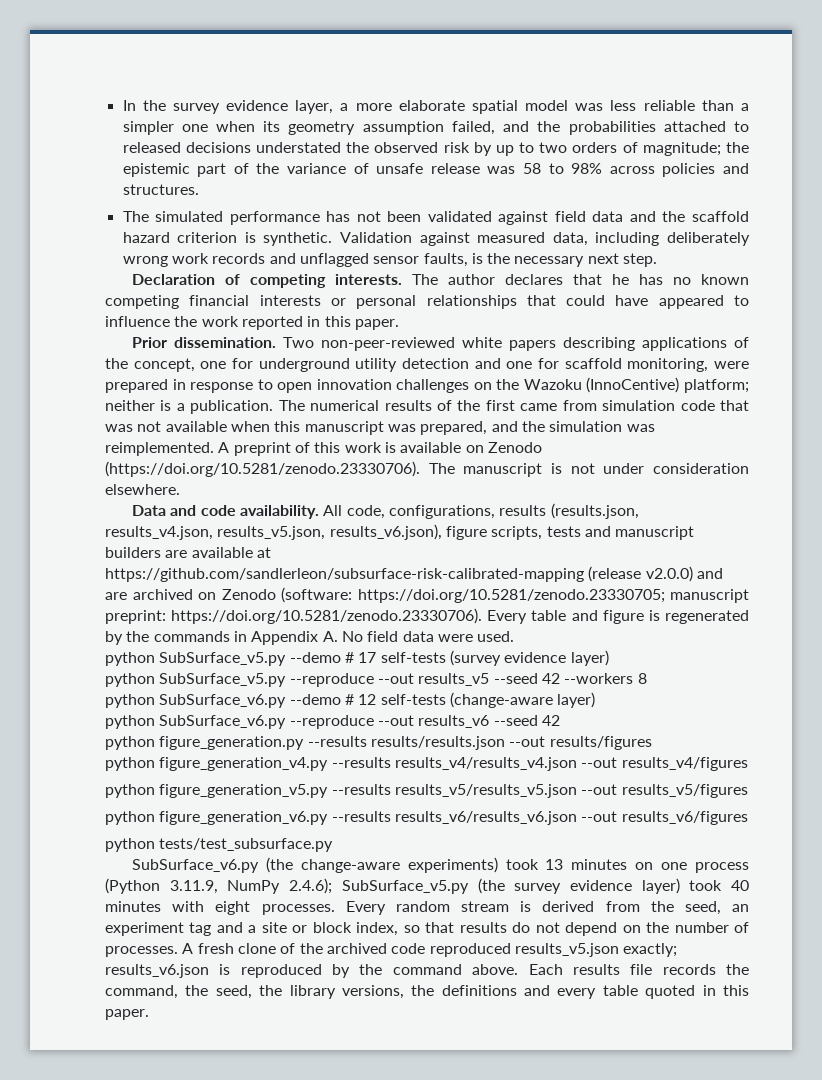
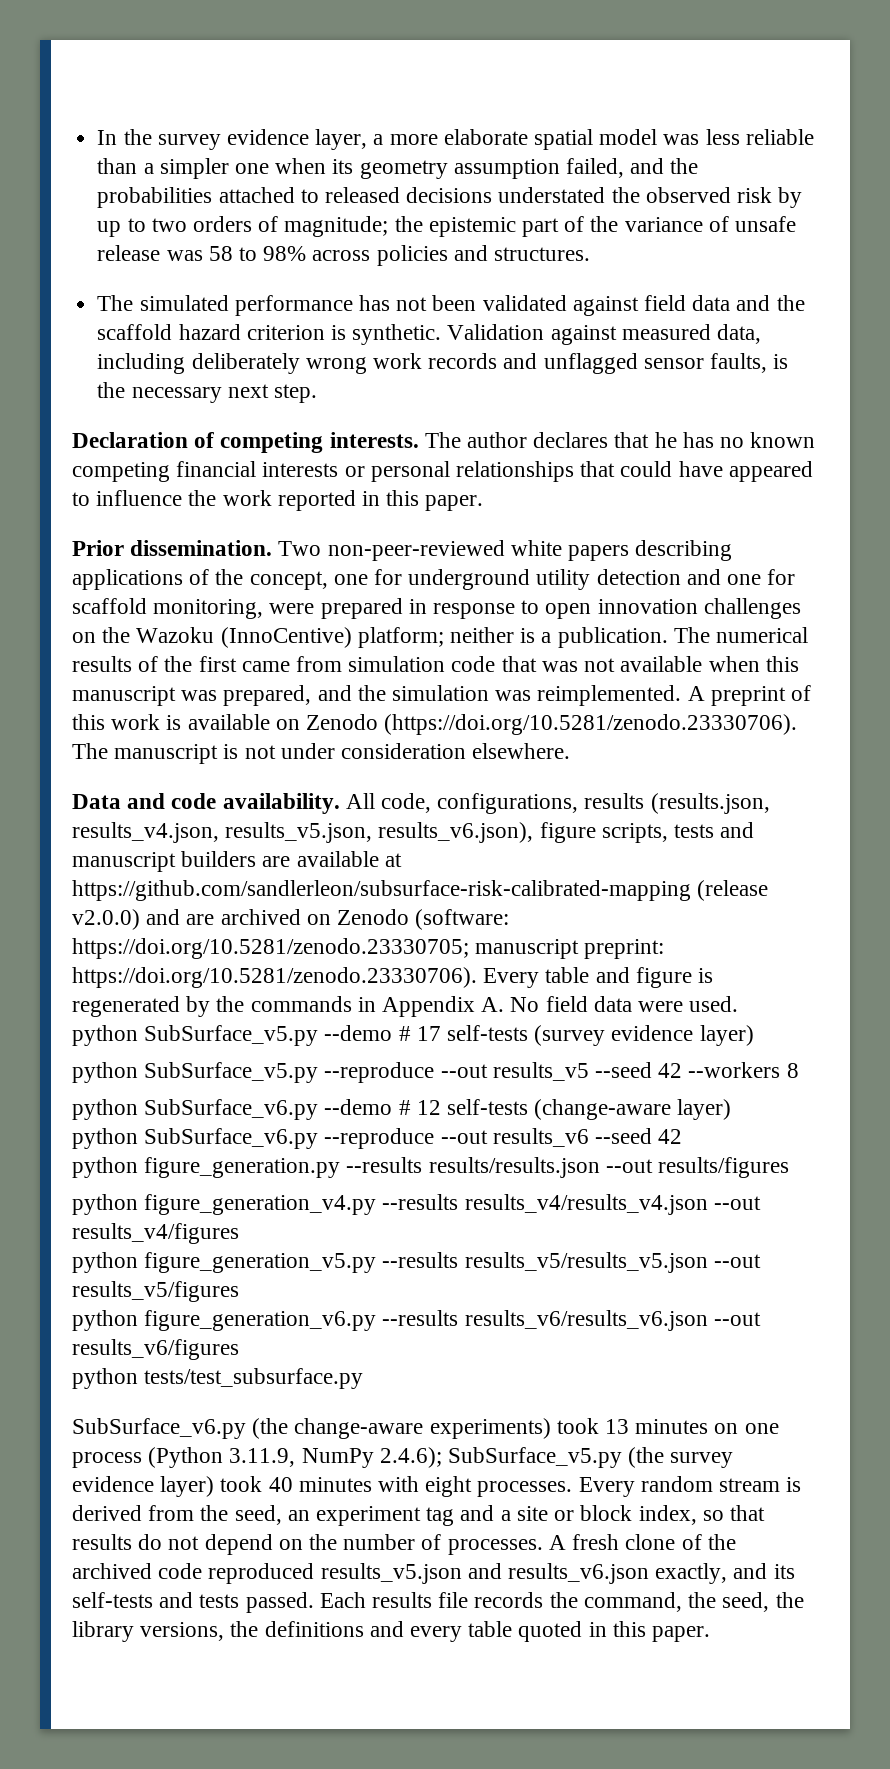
- A fresh clone of the archived code reproduced results_v5.json exactly; results_v6.json is reproduced by the command above.
+ A fresh clone of the archived code reproduced results_v5.json and results_v6.json exactly, and its self-tests and tests passed.

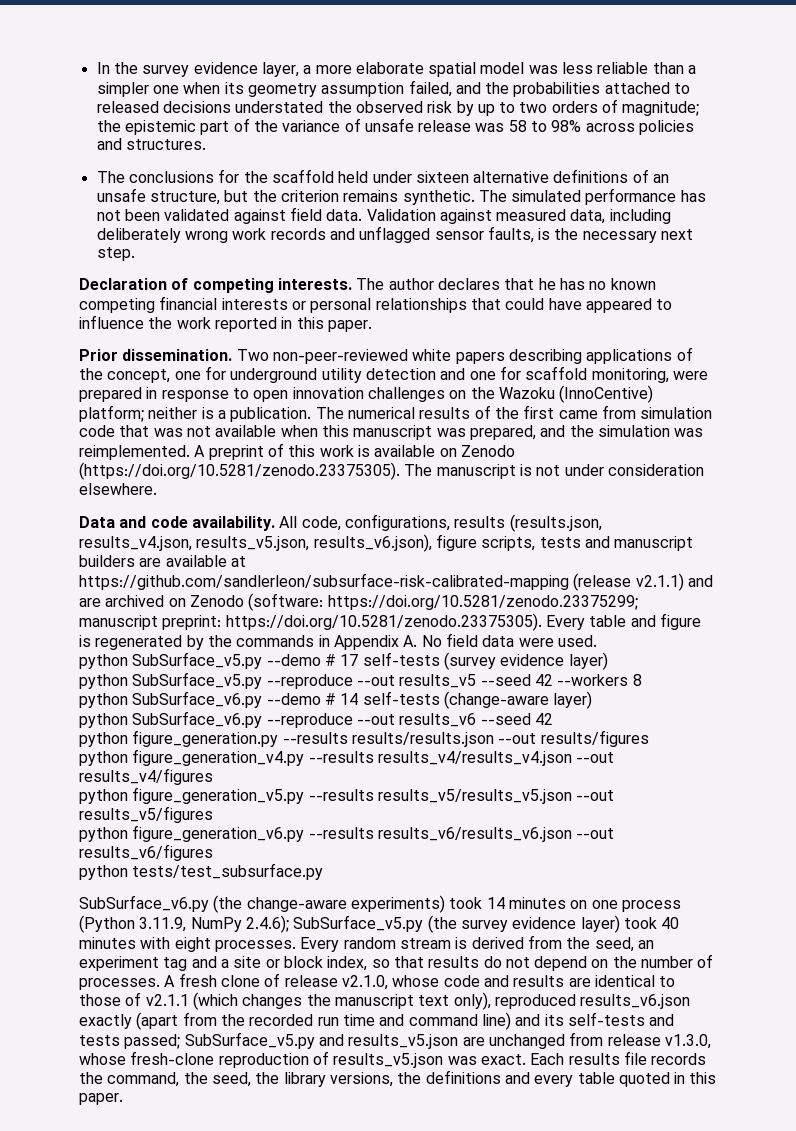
- The simulated performance has not been validated against field data and the scaffold hazard criterion is synthetic.
+ The conclusions for the scaffold held under sixteen alternative definitions of an unsafe structure, but the criterion remains synthetic. The simulated performance has not been validated against field data.
- A preprint of this work is available on Zenodo (https://doi.org/10.5281/zenodo.23330706). The manuscript is not under consideration elsewhere.
+ A preprint of this work is available on Zenodo (https://doi.org/10.5281/zenodo.23375305). The manuscript is not under consideration elsewhere.
- All code, configurations, results (results.json, results_v4.json, results_v5.json, results_v6.json), figure scripts, tests and manuscript builders are available at https://github.com/sandlerleon/subsurface-risk-calibrated-mapping (release v2.0.0) and are archived on Zenodo (software: https://doi.org/10.5281/zenodo.23330705; manuscript preprint: https://doi.org/10.5281/zenodo.23330706). Every table and figure is regenerated by the commands in Appendix A. No field data were used.
+ All code, configurations, results (results.json, results_v4.json, results_v5.json, results_v6.json), figure scripts, tests and manuscript builders are available at https://github.com/sandlerleon/subsurface-risk-calibrated-mapping (release v2.1.1) and are archived on Zenodo (software: https://doi.org/10.5281/zenodo.23375299; manuscript preprint: https://doi.org/10.5281/zenodo.23375305). Every table and figure is regenerated by the commands in Appendix A. No field data were used.
- python SubSurface_v6.py --demo # 12 self-tests (change-aware layer)
+ python SubSurface_v6.py --demo # 14 self-tests (change-aware layer)
- SubSurface_v6.py (the change-aware experiments) took 13 minutes on one process (Python 3.11.9, NumPy 2.4.6); SubSurface_v5.py (the survey evidence layer) took 40 minutes with eight processes.
+ SubSurface_v6.py (the change-aware experiments) took 14 minutes on one process (Python 3.11.9, NumPy 2.4.6); SubSurface_v5.py (the survey evidence layer) took 40 minutes with eight processes.
- A fresh clone of the archived code reproduced results_v5.json and results_v6.json exactly, and its self-tests and tests passed.
+ A fresh clone of release v2.1.0, whose code and results are identical to those of v2.1.1 (which changes the manuscript text only), reproduced results_v6.json exactly (apart from the recorded run time and command line) and its self-tests and tests passed; SubSurface_v5.py and results_v5.json are unchanged from release v1.3.0, whose fresh-clone reproduction of results_v5.json was exact.

